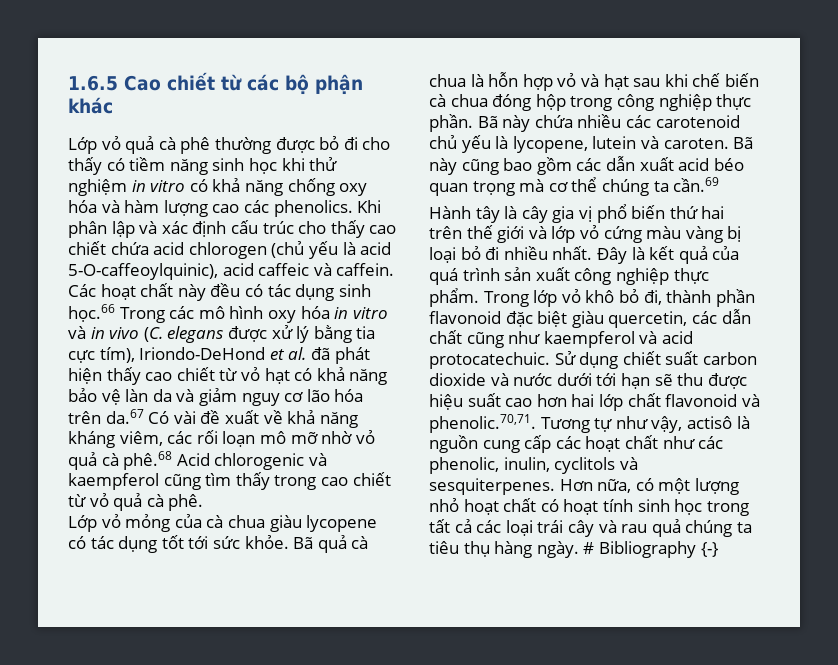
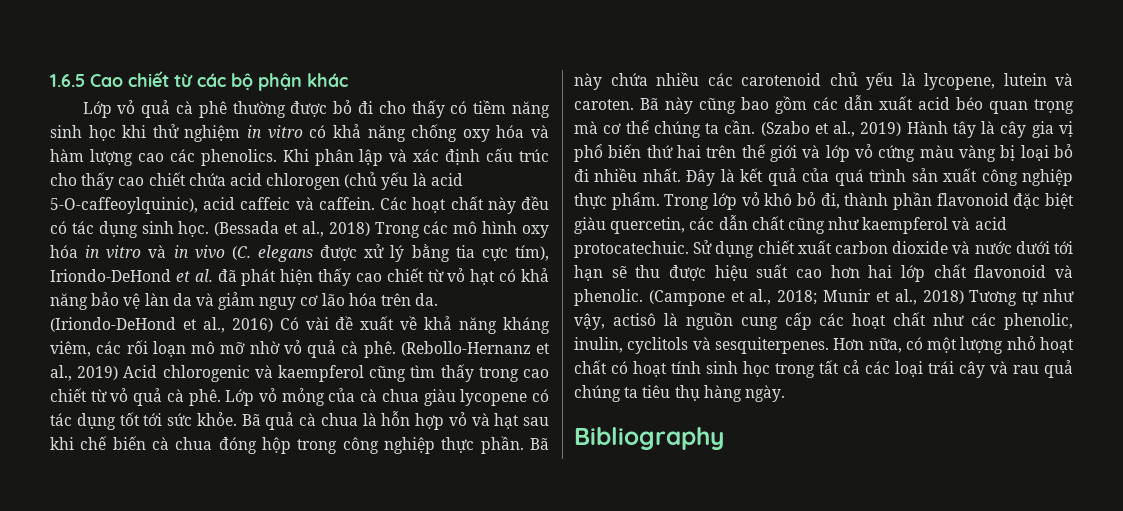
- Các hoạt chất này đều có tác dụng sinh học.66 Trong các mô hình oxy hóa in vitro và in vivo (C. elegans được xử lý bằng tia cực tím), Iriondo-DeHond et al. đã phát hiện thấy cao chiết từ vỏ hạt có khả năng bảo vệ làn da và giảm nguy cơ lão hóa trên da.67 Có vài đề xuất về khả năng kháng viêm, các rối loạn mô mỡ nhờ vỏ quả cà phê.68 Acid chlorogenic và kaempferol cũng tìm thấy trong cao chiết từ vỏ quả cà phê.
- Lớp vỏ mỏng của cà chua giàu lycopene có tác dụng tốt tới sức khỏe.
+ Các hoạt chất này đều có tác dụng sinh học. (Bessada et al., 2018) Trong các mô hình oxy hóa in vitro và in vivo (C. elegans được xử lý bằng tia cực tím), Iriondo-DeHond et al. đã phát hiện thấy cao chiết từ vỏ hạt có khả năng bảo vệ làn da và giảm nguy cơ lão hóa trên da. (Iriondo-DeHond et al., 2016) Có vài đề xuất về khả năng kháng viêm, các rối loạn mô mỡ nhờ vỏ quả cà phê. (Rebollo-Hernanz et al., 2019) Acid chlorogenic và kaempferol cũng tìm thấy trong cao chiết từ vỏ quả cà phê. Lớp vỏ mỏng của cà chua giàu lycopene có tác dụng tốt tới sức khỏe.
- Bã này cũng bao gồm các dẫn xuất acid béo quan trọng mà cơ thể chúng ta cần.69
- Hành tây là cây gia vị phổ biến thứ hai trên thế giới và lớp vỏ cứng màu vàng bị loại bỏ đi nhiều nhất.
+ Bã này cũng bao gồm các dẫn xuất acid béo quan trọng mà cơ thể chúng ta cần. (Szabo et al., 2019) Hành tây là cây gia vị phổ biến thứ hai trên thế giới và lớp vỏ cứng màu vàng bị loại bỏ đi nhiều nhất.
- Sử dụng chiết suất carbon dioxide và nước dưới tới hạn sẽ thu được hiệu suất cao hơn hai lớp chất flavonoid và phenolic.70,71. Tương tự như vậy, actisô là nguồn cung cấp các hoạt chất như các phenolic, inulin, cyclitols và sesquiterpenes.
+ Sử dụng chiết xuất carbon dioxide và nước dưới tới hạn sẽ thu được hiệu suất cao hơn hai lớp chất flavonoid và phenolic. (Campone et al., 2018; Munir et al., 2018) Tương tự như vậy, actisô là nguồn cung cấp các hoạt chất như các phenolic, inulin, cyclitols và sesquiterpenes.
- Hơn nữa, có một lượng nhỏ hoạt chất có hoạt tính sinh học trong tất cả các loại trái cây và rau quả chúng ta tiêu thụ hàng ngày. # Bibliography {-}
+ Hơn nữa, có một lượng nhỏ hoạt chất có hoạt tính sinh học trong tất cả các loại trái cây và rau quả chúng ta tiêu thụ hàng ngày.
+ Bibliography

